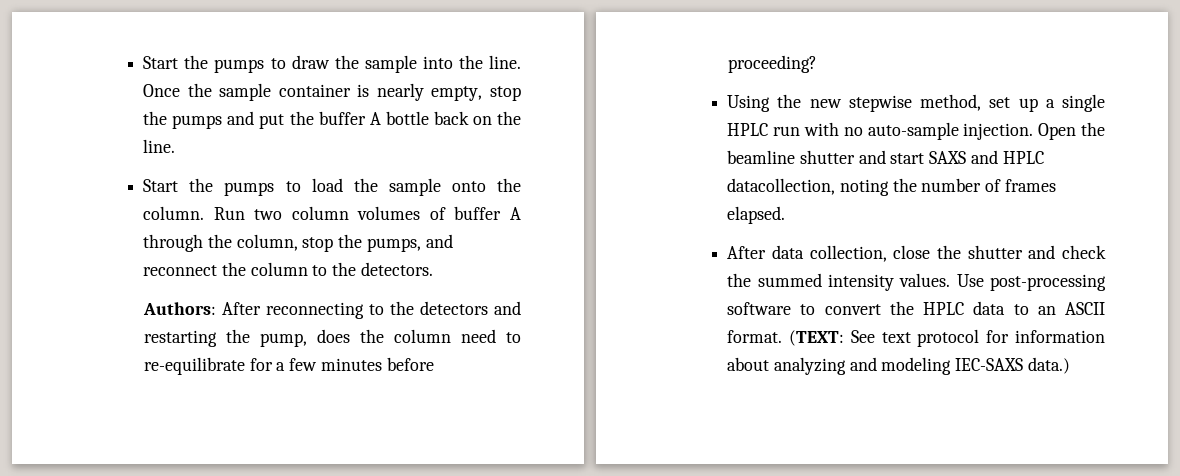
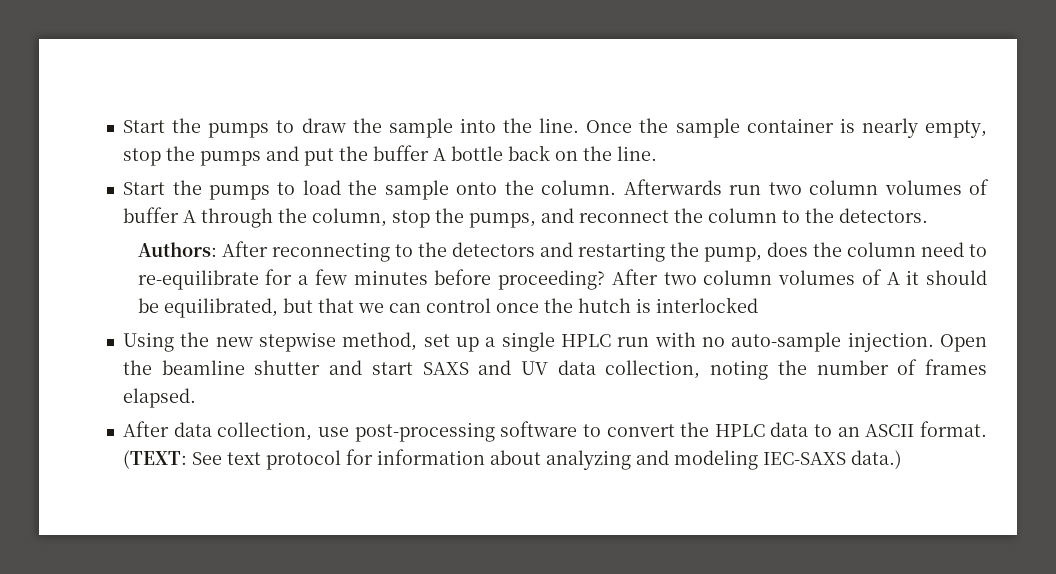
- Run two column volumes of buffer A through the column, stop the pumps, and reconnect the column to the detectors.
+ Afterwards run two column volumes of buffer A through the column, stop the pumps, and reconnect the column to the detectors.
+ After two column volumes of A it should be equilibrated, but that we can control once the hutch is interlocked
- Open the beamline shutter and start SAXS and HPLC datacollection, noting the number of frames elapsed.
+ Open the beamline shutter and start SAXS and UV data collection, noting the number of frames elapsed.
- After data collection, close the shutter and check the summed intensity values. Use post-processing software to convert the HPLC data to an ASCII format.
+ After data collection, use post-processing software to convert the HPLC data to an ASCII format.

